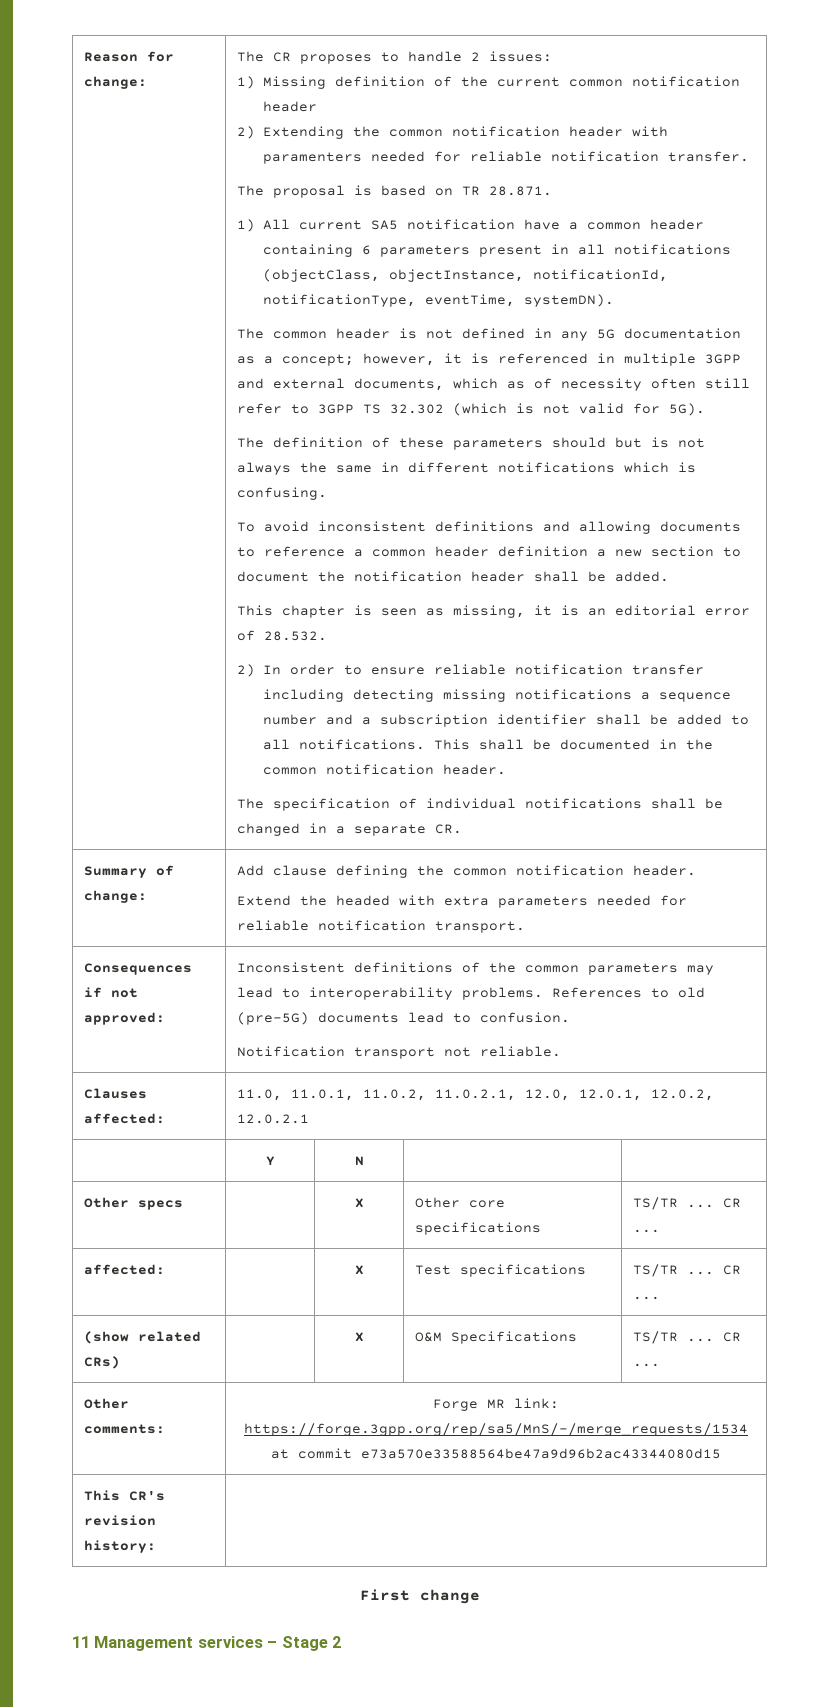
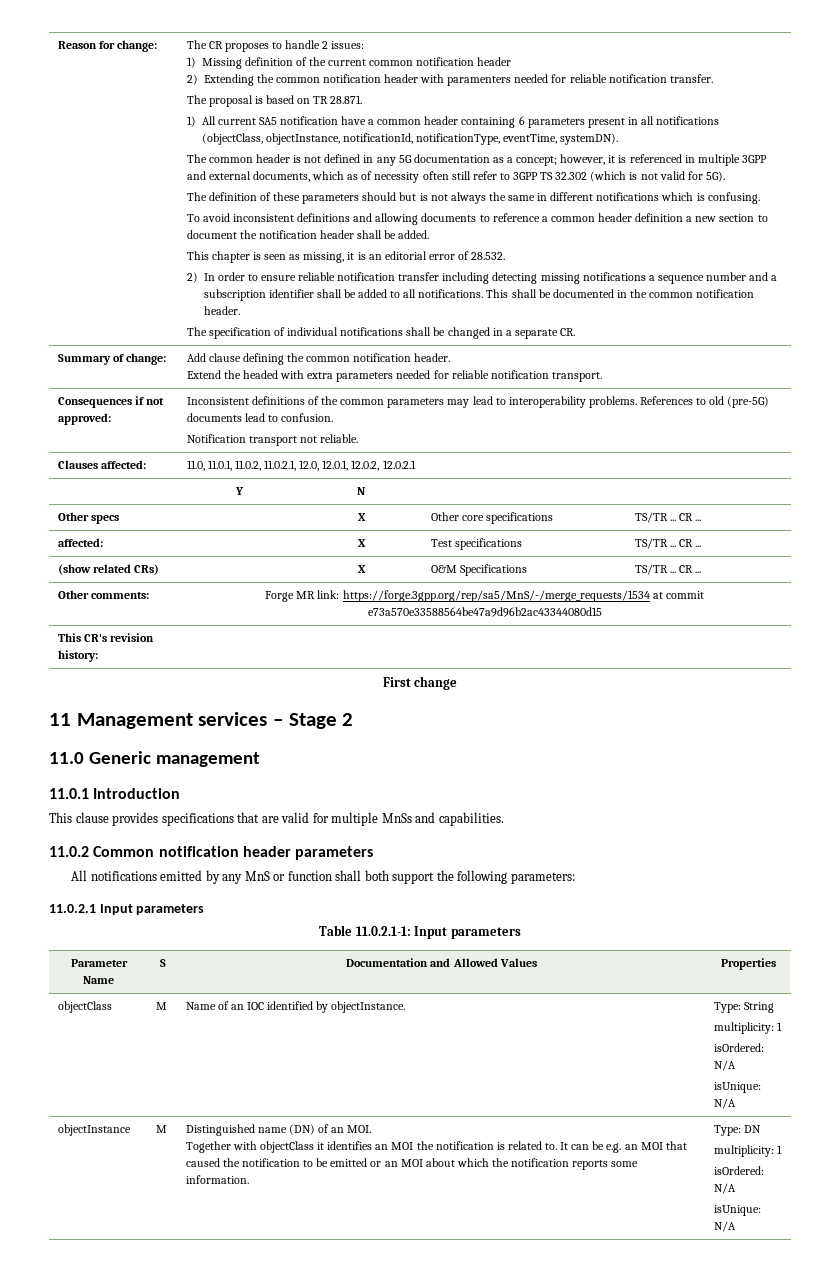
+ 11.0 Generic management
+ 11.0.1 Introduction
+ This clause provides specifications that are valid for multiple MnSs and capabilities.
+ 11.0.2 Common notification header parameters
+ All notifications emitted by any MnS or function shall both support the following parameters:
+ 11.0.2.1 Input parameters
+ Table 11.0.2.1-1: Input parameters
+ Parameter Name | S | Documentation and Allowed Values | Properties
+ objectClass | M | Name of an IOC identified by objectInstance. | Type: String
+ multiplicity: 1
+ isOrdered: N/A
+ isUnique: N/A
+ objectInstance | M | Distinguished name (DN) of an MOI.
+ Together with objectClass it identifies an MOI the notification is related to. It can be e.g. an MOI that caused the notification to be emitted or an MOI about which the notification reports some information. | Type: DN
+ multiplicity: 1
+ isOrdered: N/A
+ isUnique: N/A

